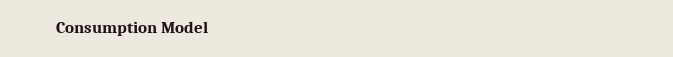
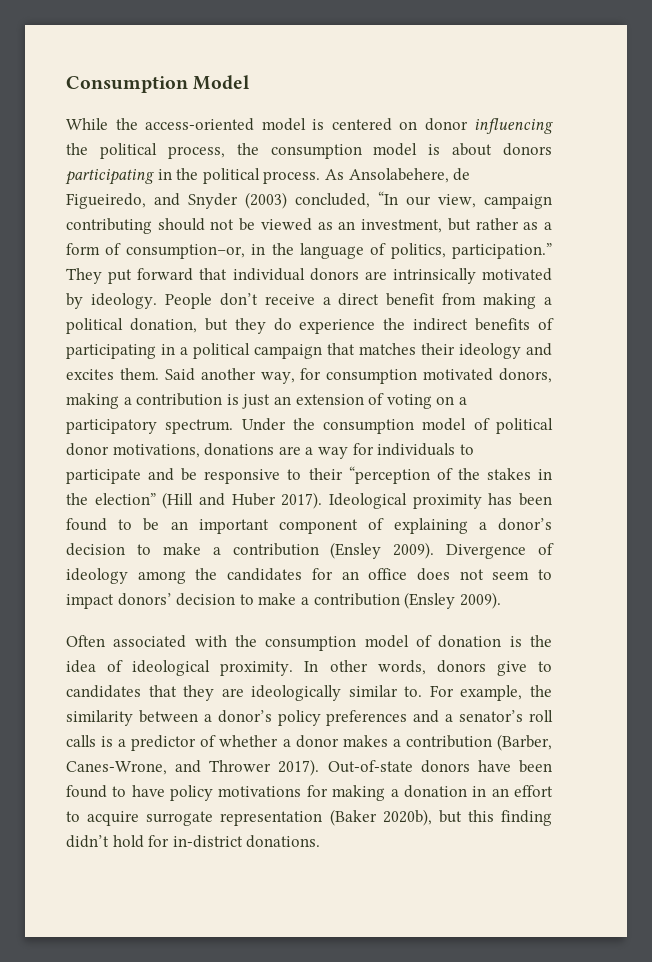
+ While the access-oriented model is centered on donor influencing the political process, the consumption model is about donors participating in the political process. As Ansolabehere, de Figueiredo, and Snyder (2003) concluded, “In our view, campaign contributing should not be viewed as an investment, but rather as a form of consumption–or, in the language of politics, participation.” They put forward that individual donors are intrinsically motivated by ideology. People don’t receive a direct benefit from making a political donation, but they do experience the indirect benefits of participating in a political campaign that matches their ideology and excites them. Said another way, for consumption motivated donors, making a contribution is just an extension of voting on a participatory spectrum. Under the consumption model of political donor motivations, donations are a way for individuals to participate and be responsive to their “perception of the stakes in the election” (Hill and Huber 2017). Ideological proximity has been found to be an important component of explaining a donor’s decision to make a contribution (Ensley 2009). Divergence of ideology among the candidates for an office does not seem to impact donors’ decision to make a contribution (Ensley 2009).
+ Often associated with the consumption model of donation is the idea of ideological proximity. In other words, donors give to candidates that they are ideologically similar to. For example, the similarity between a donor’s policy preferences and a senator’s roll calls is a predictor of whether a donor makes a contribution (Barber, Canes-Wrone, and Thrower 2017). Out-of-state donors have been found to have policy motivations for making a donation in an effort to acquire surrogate representation (Baker 2020b), but this finding didn’t hold for in-district donations.

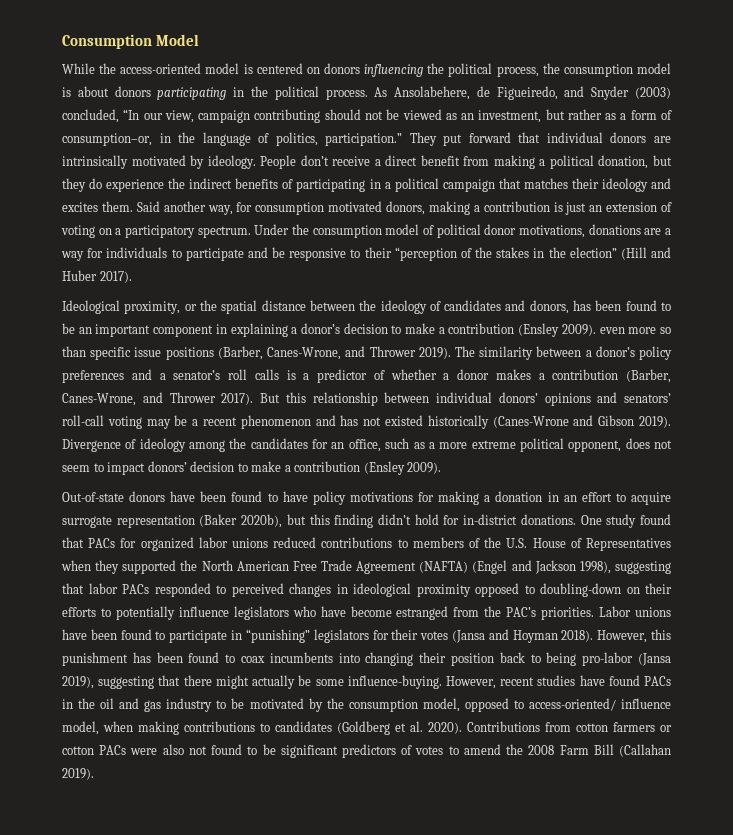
- While the access-oriented model is centered on donor influencing the political process, the consumption model is about donors participating in the political process.
+ While the access-oriented model is centered on donors influencing the political process, the consumption model is about donors participating in the political process.
- Under the consumption model of political donor motivations, donations are a way for individuals to participate and be responsive to their “perception of the stakes in the election” (Hill and Huber 2017). Ideological proximity has been found to be an important component of explaining a donor’s decision to make a contribution (Ensley 2009). Divergence of ideology among the candidates for an office does not seem to impact donors’ decision to make a contribution (Ensley 2009).
- Often associated with the consumption model of donation is the idea of ideological proximity. In other words, donors give to candidates that they are ideologically similar to. For example, the similarity between a donor’s policy preferences and a senator’s roll calls is a predictor of whether a donor makes a contribution (Barber, Canes-Wrone, and Thrower 2017). Out-of-state donors have been found to have policy motivations for making a donation in an effort to acquire surrogate representation (Baker 2020b), but this finding didn’t hold for in-district donations.
+ Under the consumption model of political donor motivations, donations are a way for individuals to participate and be responsive to their “perception of the stakes in the election” (Hill and Huber 2017).
+ Ideological proximity, or the spatial distance between the ideology of candidates and donors, has been found to be an important component in explaining a donor’s decision to make a contribution (Ensley 2009). even more so than specific issue positions (Barber, Canes-Wrone, and Thrower 2019). The similarity between a donor’s policy preferences and a senator’s roll calls is a predictor of whether a donor makes a contribution (Barber, Canes-Wrone, and Thrower 2017). But this relationship between individual donors’ opinions and senators’ roll-call voting may be a recent phenomenon and has not existed historically (Canes-Wrone and Gibson 2019). Divergence of ideology among the candidates for an office, such as a more extreme political opponent, does not seem to impact donors’ decision to make a contribution (Ensley 2009).
+ Out-of-state donors have been found to have policy motivations for making a donation in an effort to acquire surrogate representation (Baker 2020b), but this finding didn’t hold for in-district donations.
+ One study found that PACs for organized labor unions reduced contributions to members of the U.S. House of Representatives when they supported the North American Free Trade Agreement (NAFTA) (Engel and Jackson 1998), suggesting that labor PACs responded to perceived changes in ideological proximity opposed to doubling-down on their efforts to potentially influence legislators who have become estranged from the PAC’s priorities. Labor unions have been found to participate in “punishing” legislators for their votes (Jansa and Hoyman 2018). However, this punishment has been found to coax incumbents into changing their position back to being pro-labor (Jansa 2019), suggesting that there might actually be some influence-buying. However, recent studies have found PACs in the oil and gas industry to be motivated by the consumption model, opposed to access-oriented/ influence model, when making contributions to candidates (Goldberg et al. 2020). Contributions from cotton farmers or cotton PACs were also not found to be significant predictors of votes to amend the 2008 Farm Bill (Callahan 2019).

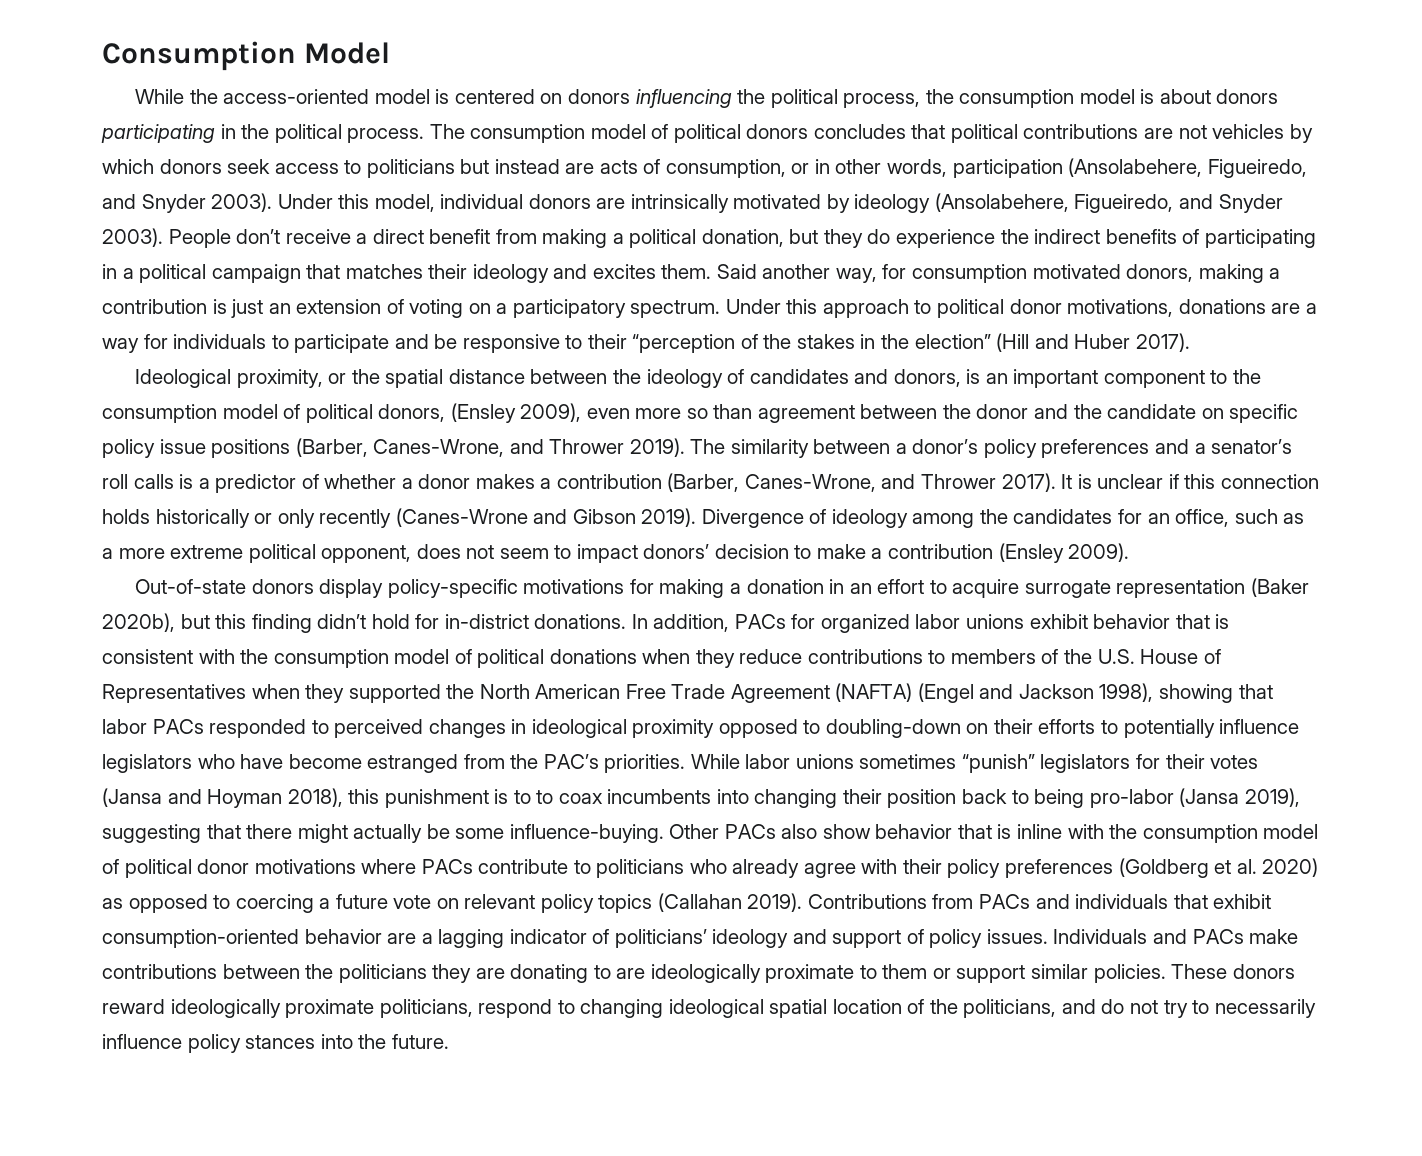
- As Ansolabehere, de Figueiredo, and Snyder (2003) concluded, “In our view, campaign contributing should not be viewed as an investment, but rather as a form of consumption–or, in the language of politics, participation.” They put forward that individual donors are intrinsically motivated by ideology.
+ The consumption model of political donors concludes that political contributions are not vehicles by which donors seek access to politicians but instead are acts of consumption, or in other words, participation (Ansolabehere, Figueiredo, and Snyder 2003). Under this model, individual donors are intrinsically motivated by ideology (Ansolabehere, Figueiredo, and Snyder 2003).
- Under the consumption model of political donor motivations, donations are a way for individuals to participate and be responsive to their “perception of the stakes in the election” (Hill and Huber 2017).
+ Under this approach to political donor motivations, donations are a way for individuals to participate and be responsive to their “perception of the stakes in the election” (Hill and Huber 2017).
- Ideological proximity, or the spatial distance between the ideology of candidates and donors, has been found to be an important component in explaining a donor’s decision to make a contribution (Ensley 2009). even more so than specific issue positions (Barber, Canes-Wrone, and Thrower 2019).
+ Ideological proximity, or the spatial distance between the ideology of candidates and donors, is an important component to the consumption model of political donors, (Ensley 2009), even more so than agreement between the donor and the candidate on specific policy issue positions (Barber, Canes-Wrone, and Thrower 2019).
- But this relationship between individual donors’ opinions and senators’ roll-call voting may be a recent phenomenon and has not existed historically (Canes-Wrone and Gibson 2019).
+ It is unclear if this connection holds historically or only recently (Canes-Wrone and Gibson 2019).
- Out-of-state donors have been found to have policy motivations for making a donation in an effort to acquire surrogate representation (Baker 2020b), but this finding didn’t hold for in-district donations.
+ Out-of-state donors display policy-specific motivations for making a donation in an effort to acquire surrogate representation (Baker 2020b), but this finding didn’t hold for in-district donations.
- One study found that PACs for organized labor unions reduced contributions to members of the U.S. House of Representatives when they supported the North American Free Trade Agreement (NAFTA) (Engel and Jackson 1998), suggesting that labor PACs responded to perceived changes in ideological proximity opposed to doubling-down on their efforts to potentially influence legislators who have become estranged from the PAC’s priorities.
+ In addition, PACs for organized labor unions exhibit behavior that is consistent with the consumption model of political donations when they reduce contributions to members of the U.S. House of Representatives when they supported the North American Free Trade Agreement (NAFTA) (Engel and Jackson 1998), showing that labor PACs responded to perceived changes in ideological proximity opposed to doubling-down on their efforts to potentially influence legislators who have become estranged from the PAC’s priorities.
- Labor unions have been found to participate in “punishing” legislators for their votes (Jansa and Hoyman 2018). However, this punishment has been found to coax incumbents into changing their position back to being pro-labor (Jansa 2019), suggesting that there might actually be some influence-buying.
+ While labor unions sometimes “punish” legislators for their votes (Jansa and Hoyman 2018), this punishment is to to coax incumbents into changing their position back to being pro-labor (Jansa 2019), suggesting that there might actually be some influence-buying.
- However, recent studies have found PACs in the oil and gas industry to be motivated by the consumption model, opposed to access-oriented/ influence model, when making contributions to candidates (Goldberg et al. 2020). Contributions from cotton farmers or cotton PACs were also not found to be significant predictors of votes to amend the 2008 Farm Bill (Callahan 2019).
+ Other PACs also show behavior that is inline with the consumption model of political donor motivations where PACs contribute to politicians who already agree with their policy preferences (Goldberg et al. 2020) as opposed to coercing a future vote on relevant policy topics (Callahan 2019). Contributions from PACs and individuals that exhibit consumption-oriented behavior are a lagging indicator of politicians’ ideology and support of policy issues. Individuals and PACs make contributions between the politicians they are donating to are ideologically proximate to them or support similar policies. These donors reward ideologically proximate politicians, respond to changing ideological spatial location of the politicians, and do not try to necessarily influence policy stances into the future.

